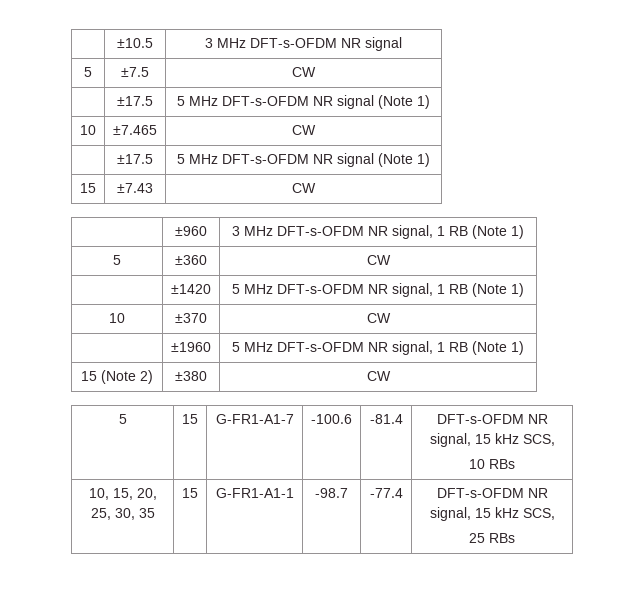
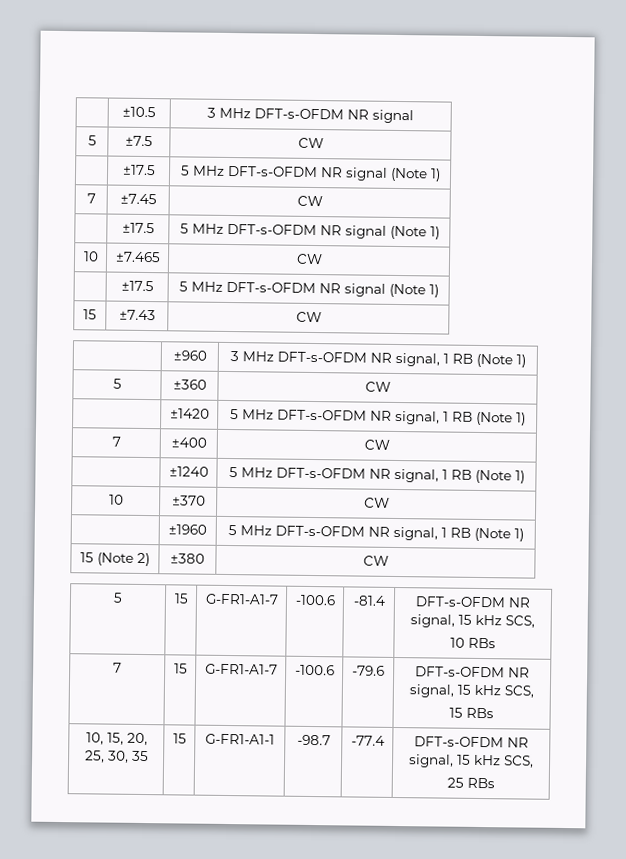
+ 7 | ±7.45 | CW
+ | ±17.5 | 5 MHz DFT-s-OFDM NR signal (Note 1)
+ 7 | ±400 | CW
+ | ±1240 | 5 MHz DFT-s-OFDM NR signal, 1 RB (Note 1)
+ 7 | 15 | G-FR1-A1-7 | -100.6 | -79.6 | DFT-s-OFDM NR signal, 15 kHz SCS,
+ 15 RBs

